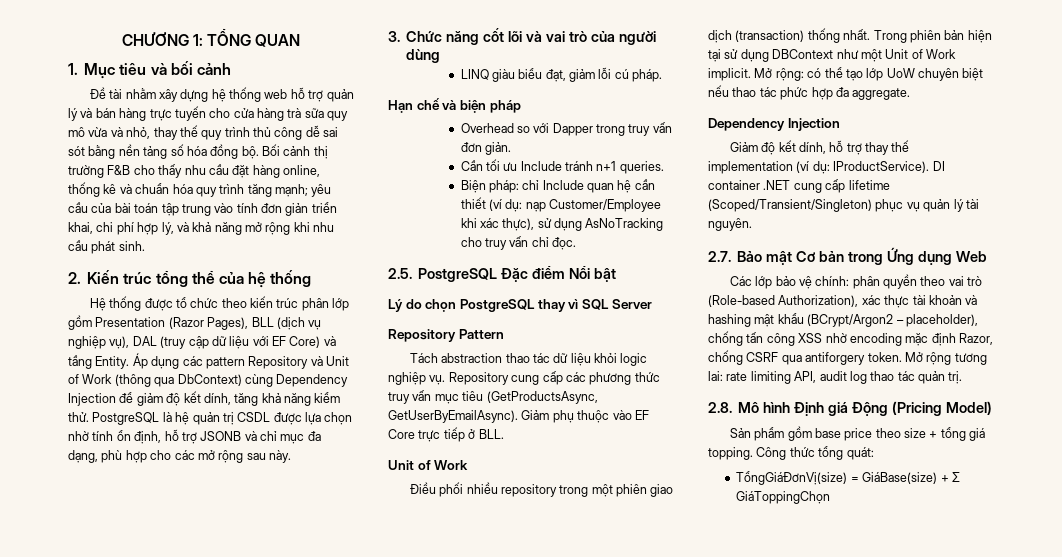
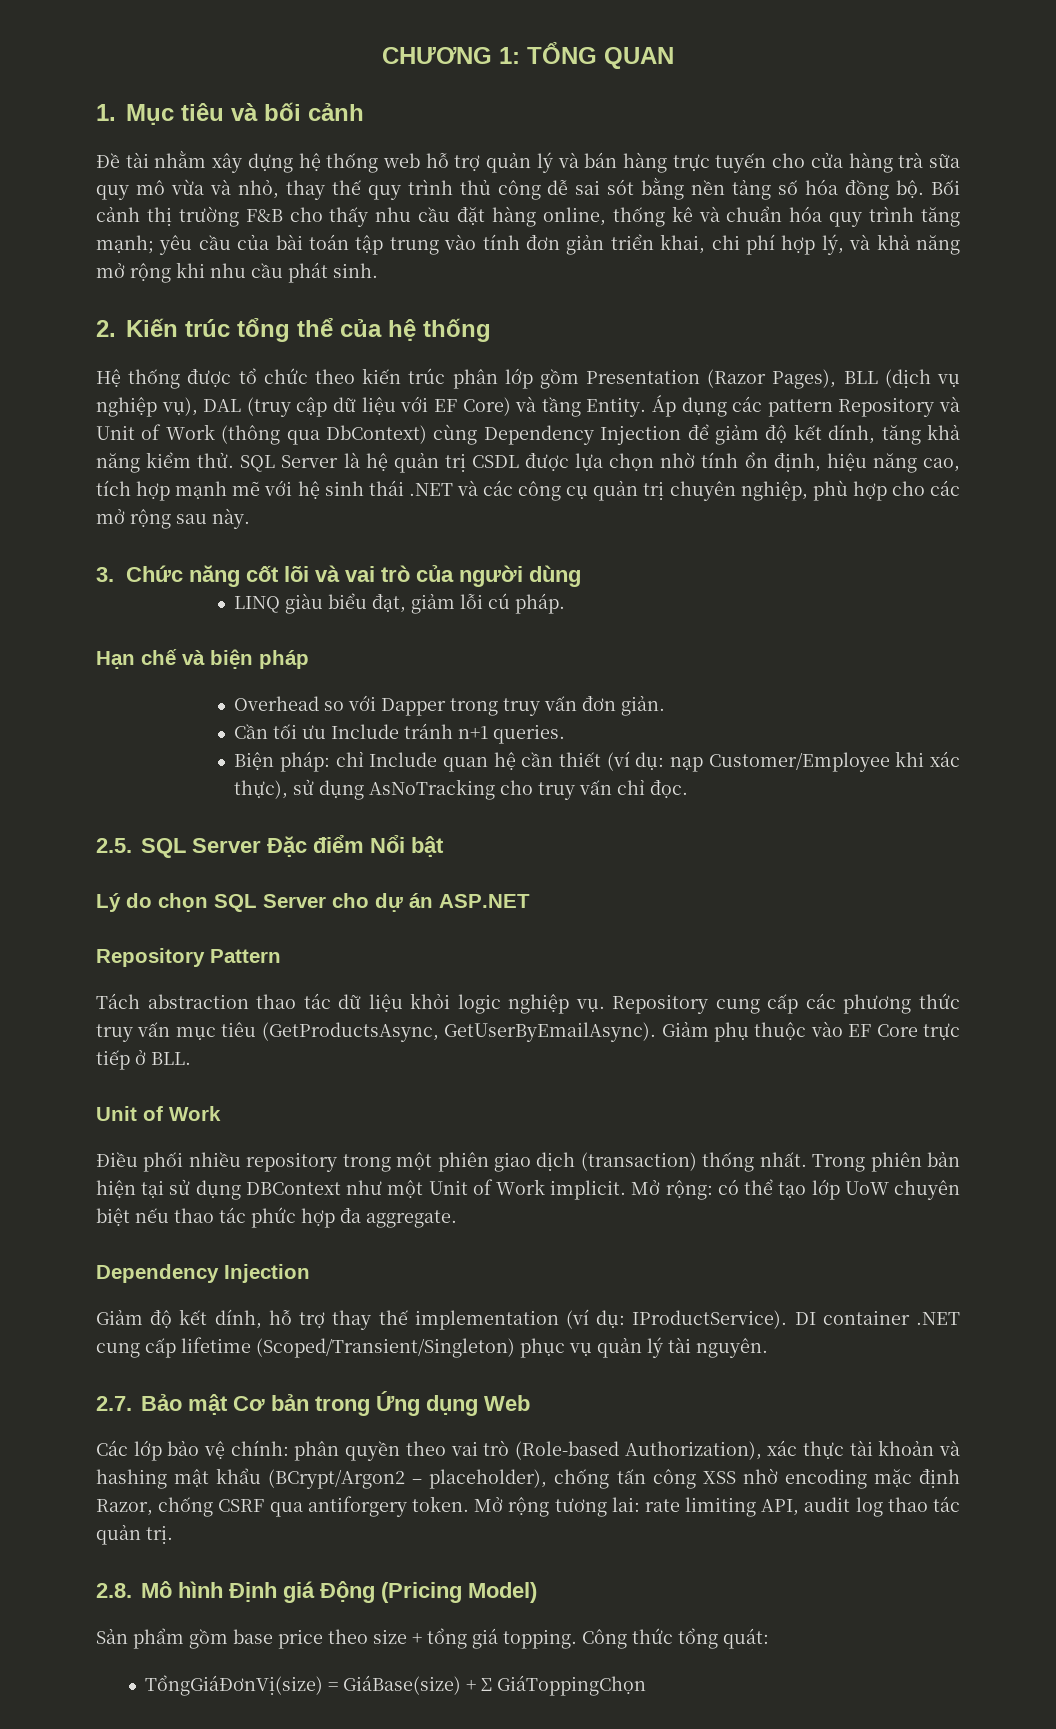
- PostgreSQL là hệ quản trị CSDL được lựa chọn nhờ tính ổn định, hỗ trợ JSONB và chỉ mục đa dạng, phù hợp cho các mở rộng sau này.
+ SQL Server là hệ quản trị CSDL được lựa chọn nhờ tính ổn định, hiệu năng cao, tích hợp mạnh mẽ với hệ sinh thái .NET và các công cụ quản trị chuyên nghiệp, phù hợp cho các mở rộng sau này.
- 2.5. PostgreSQL Đặc điểm Nổi bật
+ 2.5. SQL Server Đặc điểm Nổi bật
- Lý do chọn PostgreSQL thay vì SQL Server
+ Lý do chọn SQL Server cho dự án ASP.NET

